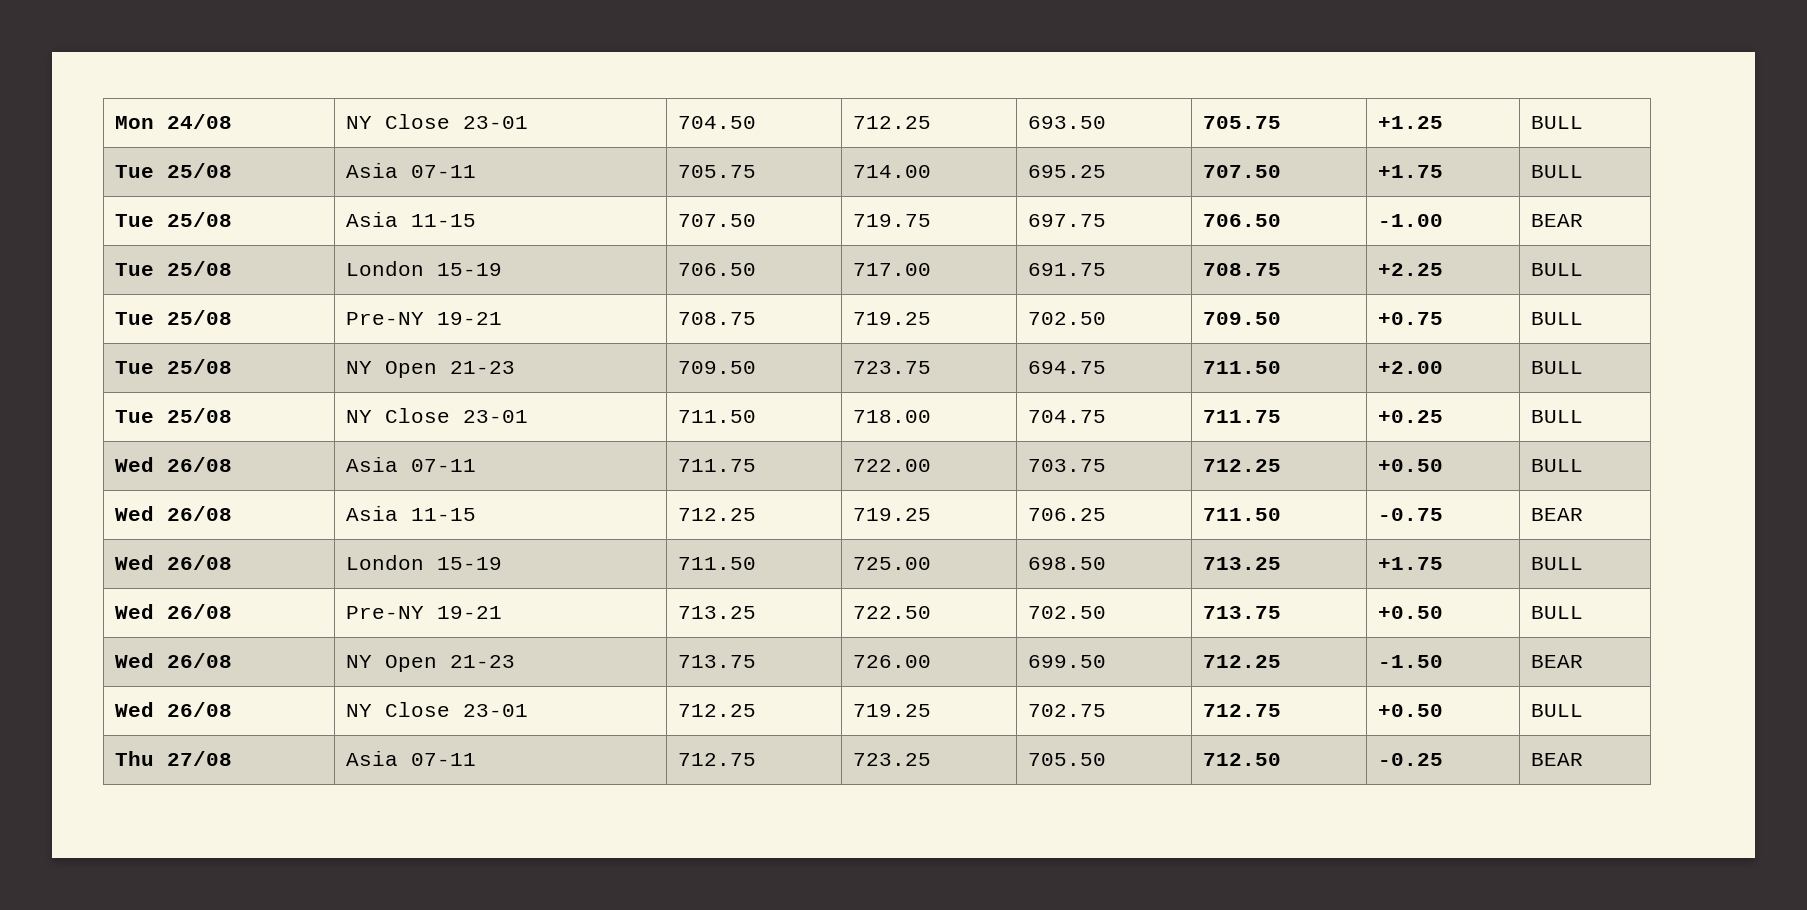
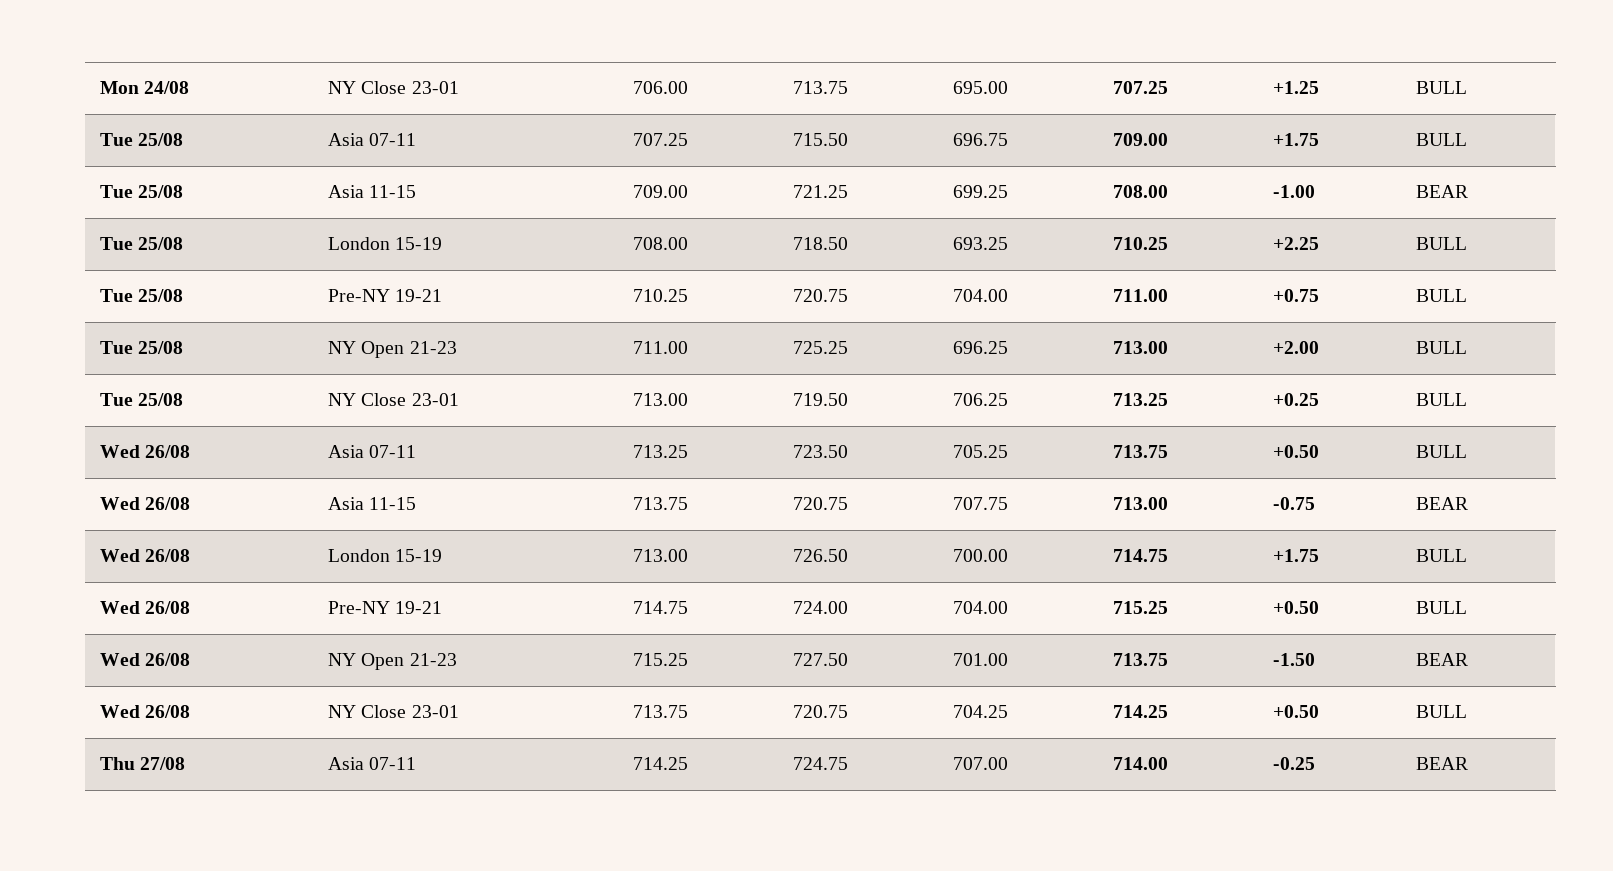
- Mon 24/08 | NY Close 23-01 | 704.50 | 712.25 | 693.50 | 705.75 | +1.25 | BULL
+ Mon 24/08 | NY Close 23-01 | 706.00 | 713.75 | 695.00 | 707.25 | +1.25 | BULL
- Tue 25/08 | Asia 07-11 | 705.75 | 714.00 | 695.25 | 707.50 | +1.75 | BULL
+ Tue 25/08 | Asia 07-11 | 707.25 | 715.50 | 696.75 | 709.00 | +1.75 | BULL
- Tue 25/08 | Asia 11-15 | 707.50 | 719.75 | 697.75 | 706.50 | -1.00 | BEAR
+ Tue 25/08 | Asia 11-15 | 709.00 | 721.25 | 699.25 | 708.00 | -1.00 | BEAR
- Tue 25/08 | London 15-19 | 706.50 | 717.00 | 691.75 | 708.75 | +2.25 | BULL
+ Tue 25/08 | London 15-19 | 708.00 | 718.50 | 693.25 | 710.25 | +2.25 | BULL
- Tue 25/08 | Pre-NY 19-21 | 708.75 | 719.25 | 702.50 | 709.50 | +0.75 | BULL
+ Tue 25/08 | Pre-NY 19-21 | 710.25 | 720.75 | 704.00 | 711.00 | +0.75 | BULL
- Tue 25/08 | NY Open 21-23 | 709.50 | 723.75 | 694.75 | 711.50 | +2.00 | BULL
+ Tue 25/08 | NY Open 21-23 | 711.00 | 725.25 | 696.25 | 713.00 | +2.00 | BULL
- Tue 25/08 | NY Close 23-01 | 711.50 | 718.00 | 704.75 | 711.75 | +0.25 | BULL
+ Tue 25/08 | NY Close 23-01 | 713.00 | 719.50 | 706.25 | 713.25 | +0.25 | BULL
- Wed 26/08 | Asia 07-11 | 711.75 | 722.00 | 703.75 | 712.25 | +0.50 | BULL
+ Wed 26/08 | Asia 07-11 | 713.25 | 723.50 | 705.25 | 713.75 | +0.50 | BULL
- Wed 26/08 | Asia 11-15 | 712.25 | 719.25 | 706.25 | 711.50 | -0.75 | BEAR
+ Wed 26/08 | Asia 11-15 | 713.75 | 720.75 | 707.75 | 713.00 | -0.75 | BEAR
- Wed 26/08 | London 15-19 | 711.50 | 725.00 | 698.50 | 713.25 | +1.75 | BULL
+ Wed 26/08 | London 15-19 | 713.00 | 726.50 | 700.00 | 714.75 | +1.75 | BULL
- Wed 26/08 | Pre-NY 19-21 | 713.25 | 722.50 | 702.50 | 713.75 | +0.50 | BULL
+ Wed 26/08 | Pre-NY 19-21 | 714.75 | 724.00 | 704.00 | 715.25 | +0.50 | BULL
- Wed 26/08 | NY Open 21-23 | 713.75 | 726.00 | 699.50 | 712.25 | -1.50 | BEAR
+ Wed 26/08 | NY Open 21-23 | 715.25 | 727.50 | 701.00 | 713.75 | -1.50 | BEAR
- Wed 26/08 | NY Close 23-01 | 712.25 | 719.25 | 702.75 | 712.75 | +0.50 | BULL
+ Wed 26/08 | NY Close 23-01 | 713.75 | 720.75 | 704.25 | 714.25 | +0.50 | BULL
- Thu 27/08 | Asia 07-11 | 712.75 | 723.25 | 705.50 | 712.50 | -0.25 | BEAR
+ Thu 27/08 | Asia 07-11 | 714.25 | 724.75 | 707.00 | 714.00 | -0.25 | BEAR

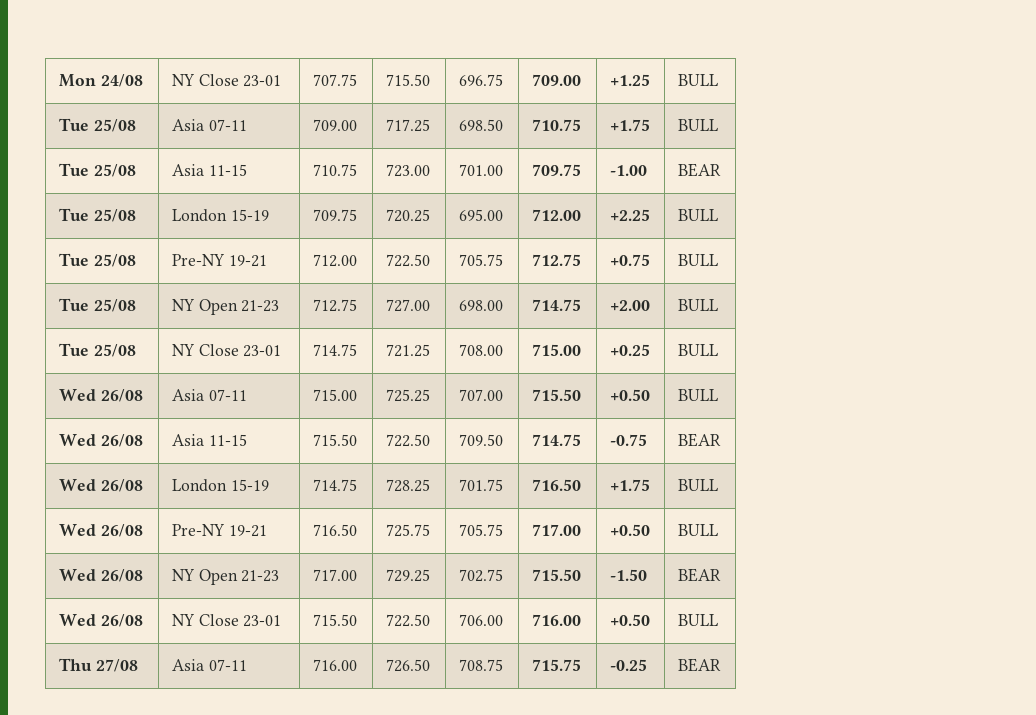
- Mon 24/08 | NY Close 23-01 | 706.00 | 713.75 | 695.00 | 707.25 | +1.25 | BULL
+ Mon 24/08 | NY Close 23-01 | 707.75 | 715.50 | 696.75 | 709.00 | +1.25 | BULL
- Tue 25/08 | Asia 07-11 | 707.25 | 715.50 | 696.75 | 709.00 | +1.75 | BULL
+ Tue 25/08 | Asia 07-11 | 709.00 | 717.25 | 698.50 | 710.75 | +1.75 | BULL
- Tue 25/08 | Asia 11-15 | 709.00 | 721.25 | 699.25 | 708.00 | -1.00 | BEAR
+ Tue 25/08 | Asia 11-15 | 710.75 | 723.00 | 701.00 | 709.75 | -1.00 | BEAR
- Tue 25/08 | London 15-19 | 708.00 | 718.50 | 693.25 | 710.25 | +2.25 | BULL
+ Tue 25/08 | London 15-19 | 709.75 | 720.25 | 695.00 | 712.00 | +2.25 | BULL
- Tue 25/08 | Pre-NY 19-21 | 710.25 | 720.75 | 704.00 | 711.00 | +0.75 | BULL
+ Tue 25/08 | Pre-NY 19-21 | 712.00 | 722.50 | 705.75 | 712.75 | +0.75 | BULL
- Tue 25/08 | NY Open 21-23 | 711.00 | 725.25 | 696.25 | 713.00 | +2.00 | BULL
+ Tue 25/08 | NY Open 21-23 | 712.75 | 727.00 | 698.00 | 714.75 | +2.00 | BULL
- Tue 25/08 | NY Close 23-01 | 713.00 | 719.50 | 706.25 | 713.25 | +0.25 | BULL
+ Tue 25/08 | NY Close 23-01 | 714.75 | 721.25 | 708.00 | 715.00 | +0.25 | BULL
- Wed 26/08 | Asia 07-11 | 713.25 | 723.50 | 705.25 | 713.75 | +0.50 | BULL
+ Wed 26/08 | Asia 07-11 | 715.00 | 725.25 | 707.00 | 715.50 | +0.50 | BULL
- Wed 26/08 | Asia 11-15 | 713.75 | 720.75 | 707.75 | 713.00 | -0.75 | BEAR
+ Wed 26/08 | Asia 11-15 | 715.50 | 722.50 | 709.50 | 714.75 | -0.75 | BEAR
- Wed 26/08 | London 15-19 | 713.00 | 726.50 | 700.00 | 714.75 | +1.75 | BULL
+ Wed 26/08 | London 15-19 | 714.75 | 728.25 | 701.75 | 716.50 | +1.75 | BULL
- Wed 26/08 | Pre-NY 19-21 | 714.75 | 724.00 | 704.00 | 715.25 | +0.50 | BULL
+ Wed 26/08 | Pre-NY 19-21 | 716.50 | 725.75 | 705.75 | 717.00 | +0.50 | BULL
- Wed 26/08 | NY Open 21-23 | 715.25 | 727.50 | 701.00 | 713.75 | -1.50 | BEAR
+ Wed 26/08 | NY Open 21-23 | 717.00 | 729.25 | 702.75 | 715.50 | -1.50 | BEAR
- Wed 26/08 | NY Close 23-01 | 713.75 | 720.75 | 704.25 | 714.25 | +0.50 | BULL
+ Wed 26/08 | NY Close 23-01 | 715.50 | 722.50 | 706.00 | 716.00 | +0.50 | BULL
- Thu 27/08 | Asia 07-11 | 714.25 | 724.75 | 707.00 | 714.00 | -0.25 | BEAR
+ Thu 27/08 | Asia 07-11 | 716.00 | 726.50 | 708.75 | 715.75 | -0.25 | BEAR

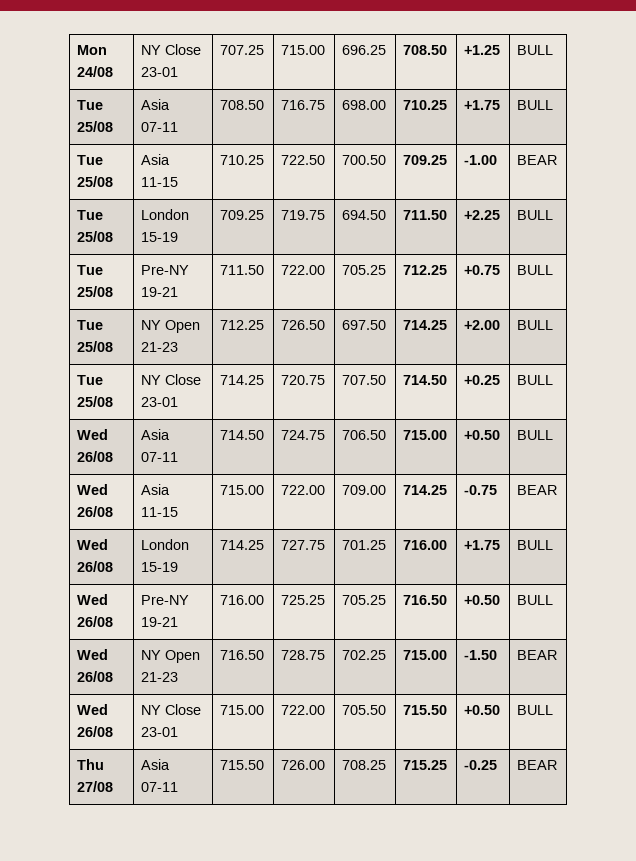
- Mon 24/08 | NY Close 23-01 | 707.75 | 715.50 | 696.75 | 709.00 | +1.25 | BULL
+ Mon 24/08 | NY Close 23-01 | 707.25 | 715.00 | 696.25 | 708.50 | +1.25 | BULL
- Tue 25/08 | Asia 07-11 | 709.00 | 717.25 | 698.50 | 710.75 | +1.75 | BULL
+ Tue 25/08 | Asia 07-11 | 708.50 | 716.75 | 698.00 | 710.25 | +1.75 | BULL
- Tue 25/08 | Asia 11-15 | 710.75 | 723.00 | 701.00 | 709.75 | -1.00 | BEAR
+ Tue 25/08 | Asia 11-15 | 710.25 | 722.50 | 700.50 | 709.25 | -1.00 | BEAR
- Tue 25/08 | London 15-19 | 709.75 | 720.25 | 695.00 | 712.00 | +2.25 | BULL
+ Tue 25/08 | London 15-19 | 709.25 | 719.75 | 694.50 | 711.50 | +2.25 | BULL
- Tue 25/08 | Pre-NY 19-21 | 712.00 | 722.50 | 705.75 | 712.75 | +0.75 | BULL
+ Tue 25/08 | Pre-NY 19-21 | 711.50 | 722.00 | 705.25 | 712.25 | +0.75 | BULL
- Tue 25/08 | NY Open 21-23 | 712.75 | 727.00 | 698.00 | 714.75 | +2.00 | BULL
+ Tue 25/08 | NY Open 21-23 | 712.25 | 726.50 | 697.50 | 714.25 | +2.00 | BULL
- Tue 25/08 | NY Close 23-01 | 714.75 | 721.25 | 708.00 | 715.00 | +0.25 | BULL
+ Tue 25/08 | NY Close 23-01 | 714.25 | 720.75 | 707.50 | 714.50 | +0.25 | BULL
- Wed 26/08 | Asia 07-11 | 715.00 | 725.25 | 707.00 | 715.50 | +0.50 | BULL
+ Wed 26/08 | Asia 07-11 | 714.50 | 724.75 | 706.50 | 715.00 | +0.50 | BULL
- Wed 26/08 | Asia 11-15 | 715.50 | 722.50 | 709.50 | 714.75 | -0.75 | BEAR
+ Wed 26/08 | Asia 11-15 | 715.00 | 722.00 | 709.00 | 714.25 | -0.75 | BEAR
- Wed 26/08 | London 15-19 | 714.75 | 728.25 | 701.75 | 716.50 | +1.75 | BULL
+ Wed 26/08 | London 15-19 | 714.25 | 727.75 | 701.25 | 716.00 | +1.75 | BULL
- Wed 26/08 | Pre-NY 19-21 | 716.50 | 725.75 | 705.75 | 717.00 | +0.50 | BULL
+ Wed 26/08 | Pre-NY 19-21 | 716.00 | 725.25 | 705.25 | 716.50 | +0.50 | BULL
- Wed 26/08 | NY Open 21-23 | 717.00 | 729.25 | 702.75 | 715.50 | -1.50 | BEAR
+ Wed 26/08 | NY Open 21-23 | 716.50 | 728.75 | 702.25 | 715.00 | -1.50 | BEAR
- Wed 26/08 | NY Close 23-01 | 715.50 | 722.50 | 706.00 | 716.00 | +0.50 | BULL
+ Wed 26/08 | NY Close 23-01 | 715.00 | 722.00 | 705.50 | 715.50 | +0.50 | BULL
- Thu 27/08 | Asia 07-11 | 716.00 | 726.50 | 708.75 | 715.75 | -0.25 | BEAR
+ Thu 27/08 | Asia 07-11 | 715.50 | 726.00 | 708.25 | 715.25 | -0.25 | BEAR

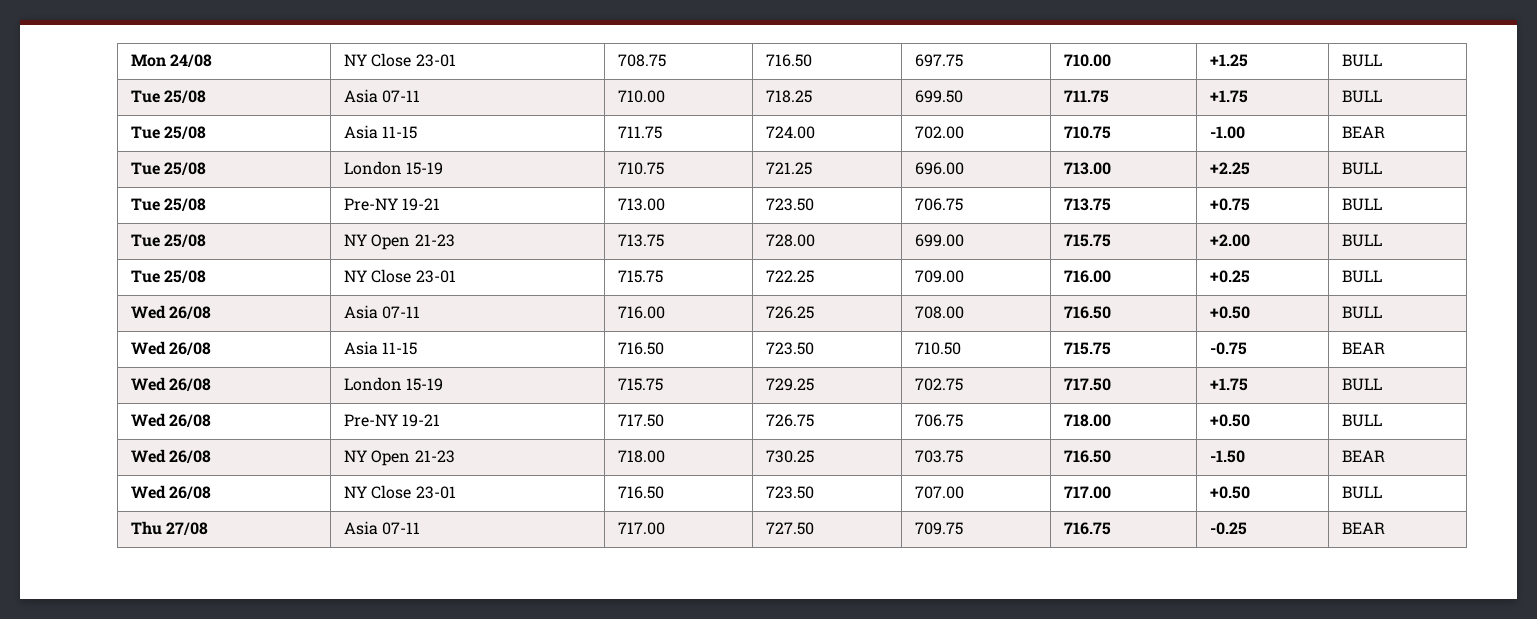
- Mon 24/08 | NY Close 23-01 | 707.25 | 715.00 | 696.25 | 708.50 | +1.25 | BULL
+ Mon 24/08 | NY Close 23-01 | 708.75 | 716.50 | 697.75 | 710.00 | +1.25 | BULL
- Tue 25/08 | Asia 07-11 | 708.50 | 716.75 | 698.00 | 710.25 | +1.75 | BULL
+ Tue 25/08 | Asia 07-11 | 710.00 | 718.25 | 699.50 | 711.75 | +1.75 | BULL
- Tue 25/08 | Asia 11-15 | 710.25 | 722.50 | 700.50 | 709.25 | -1.00 | BEAR
+ Tue 25/08 | Asia 11-15 | 711.75 | 724.00 | 702.00 | 710.75 | -1.00 | BEAR
- Tue 25/08 | London 15-19 | 709.25 | 719.75 | 694.50 | 711.50 | +2.25 | BULL
+ Tue 25/08 | London 15-19 | 710.75 | 721.25 | 696.00 | 713.00 | +2.25 | BULL
- Tue 25/08 | Pre-NY 19-21 | 711.50 | 722.00 | 705.25 | 712.25 | +0.75 | BULL
+ Tue 25/08 | Pre-NY 19-21 | 713.00 | 723.50 | 706.75 | 713.75 | +0.75 | BULL
- Tue 25/08 | NY Open 21-23 | 712.25 | 726.50 | 697.50 | 714.25 | +2.00 | BULL
+ Tue 25/08 | NY Open 21-23 | 713.75 | 728.00 | 699.00 | 715.75 | +2.00 | BULL
- Tue 25/08 | NY Close 23-01 | 714.25 | 720.75 | 707.50 | 714.50 | +0.25 | BULL
+ Tue 25/08 | NY Close 23-01 | 715.75 | 722.25 | 709.00 | 716.00 | +0.25 | BULL
- Wed 26/08 | Asia 07-11 | 714.50 | 724.75 | 706.50 | 715.00 | +0.50 | BULL
+ Wed 26/08 | Asia 07-11 | 716.00 | 726.25 | 708.00 | 716.50 | +0.50 | BULL
- Wed 26/08 | Asia 11-15 | 715.00 | 722.00 | 709.00 | 714.25 | -0.75 | BEAR
+ Wed 26/08 | Asia 11-15 | 716.50 | 723.50 | 710.50 | 715.75 | -0.75 | BEAR
- Wed 26/08 | London 15-19 | 714.25 | 727.75 | 701.25 | 716.00 | +1.75 | BULL
+ Wed 26/08 | London 15-19 | 715.75 | 729.25 | 702.75 | 717.50 | +1.75 | BULL
- Wed 26/08 | Pre-NY 19-21 | 716.00 | 725.25 | 705.25 | 716.50 | +0.50 | BULL
+ Wed 26/08 | Pre-NY 19-21 | 717.50 | 726.75 | 706.75 | 718.00 | +0.50 | BULL
- Wed 26/08 | NY Open 21-23 | 716.50 | 728.75 | 702.25 | 715.00 | -1.50 | BEAR
+ Wed 26/08 | NY Open 21-23 | 718.00 | 730.25 | 703.75 | 716.50 | -1.50 | BEAR
- Wed 26/08 | NY Close 23-01 | 715.00 | 722.00 | 705.50 | 715.50 | +0.50 | BULL
+ Wed 26/08 | NY Close 23-01 | 716.50 | 723.50 | 707.00 | 717.00 | +0.50 | BULL
- Thu 27/08 | Asia 07-11 | 715.50 | 726.00 | 708.25 | 715.25 | -0.25 | BEAR
+ Thu 27/08 | Asia 07-11 | 717.00 | 727.50 | 709.75 | 716.75 | -0.25 | BEAR

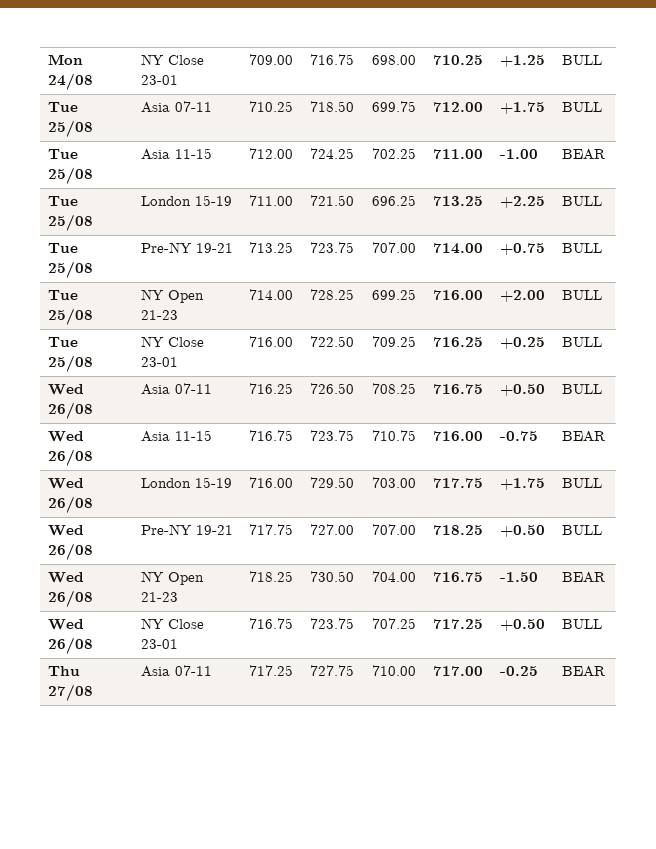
- Mon 24/08 | NY Close 23-01 | 708.75 | 716.50 | 697.75 | 710.00 | +1.25 | BULL
+ Mon 24/08 | NY Close 23-01 | 709.00 | 716.75 | 698.00 | 710.25 | +1.25 | BULL
- Tue 25/08 | Asia 07-11 | 710.00 | 718.25 | 699.50 | 711.75 | +1.75 | BULL
+ Tue 25/08 | Asia 07-11 | 710.25 | 718.50 | 699.75 | 712.00 | +1.75 | BULL
- Tue 25/08 | Asia 11-15 | 711.75 | 724.00 | 702.00 | 710.75 | -1.00 | BEAR
+ Tue 25/08 | Asia 11-15 | 712.00 | 724.25 | 702.25 | 711.00 | -1.00 | BEAR
- Tue 25/08 | London 15-19 | 710.75 | 721.25 | 696.00 | 713.00 | +2.25 | BULL
+ Tue 25/08 | London 15-19 | 711.00 | 721.50 | 696.25 | 713.25 | +2.25 | BULL
- Tue 25/08 | Pre-NY 19-21 | 713.00 | 723.50 | 706.75 | 713.75 | +0.75 | BULL
+ Tue 25/08 | Pre-NY 19-21 | 713.25 | 723.75 | 707.00 | 714.00 | +0.75 | BULL
- Tue 25/08 | NY Open 21-23 | 713.75 | 728.00 | 699.00 | 715.75 | +2.00 | BULL
+ Tue 25/08 | NY Open 21-23 | 714.00 | 728.25 | 699.25 | 716.00 | +2.00 | BULL
- Tue 25/08 | NY Close 23-01 | 715.75 | 722.25 | 709.00 | 716.00 | +0.25 | BULL
+ Tue 25/08 | NY Close 23-01 | 716.00 | 722.50 | 709.25 | 716.25 | +0.25 | BULL
- Wed 26/08 | Asia 07-11 | 716.00 | 726.25 | 708.00 | 716.50 | +0.50 | BULL
+ Wed 26/08 | Asia 07-11 | 716.25 | 726.50 | 708.25 | 716.75 | +0.50 | BULL
- Wed 26/08 | Asia 11-15 | 716.50 | 723.50 | 710.50 | 715.75 | -0.75 | BEAR
+ Wed 26/08 | Asia 11-15 | 716.75 | 723.75 | 710.75 | 716.00 | -0.75 | BEAR
- Wed 26/08 | London 15-19 | 715.75 | 729.25 | 702.75 | 717.50 | +1.75 | BULL
+ Wed 26/08 | London 15-19 | 716.00 | 729.50 | 703.00 | 717.75 | +1.75 | BULL
- Wed 26/08 | Pre-NY 19-21 | 717.50 | 726.75 | 706.75 | 718.00 | +0.50 | BULL
+ Wed 26/08 | Pre-NY 19-21 | 717.75 | 727.00 | 707.00 | 718.25 | +0.50 | BULL
- Wed 26/08 | NY Open 21-23 | 718.00 | 730.25 | 703.75 | 716.50 | -1.50 | BEAR
+ Wed 26/08 | NY Open 21-23 | 718.25 | 730.50 | 704.00 | 716.75 | -1.50 | BEAR
- Wed 26/08 | NY Close 23-01 | 716.50 | 723.50 | 707.00 | 717.00 | +0.50 | BULL
+ Wed 26/08 | NY Close 23-01 | 716.75 | 723.75 | 707.25 | 717.25 | +0.50 | BULL
- Thu 27/08 | Asia 07-11 | 717.00 | 727.50 | 709.75 | 716.75 | -0.25 | BEAR
+ Thu 27/08 | Asia 07-11 | 717.25 | 727.75 | 710.00 | 717.00 | -0.25 | BEAR

